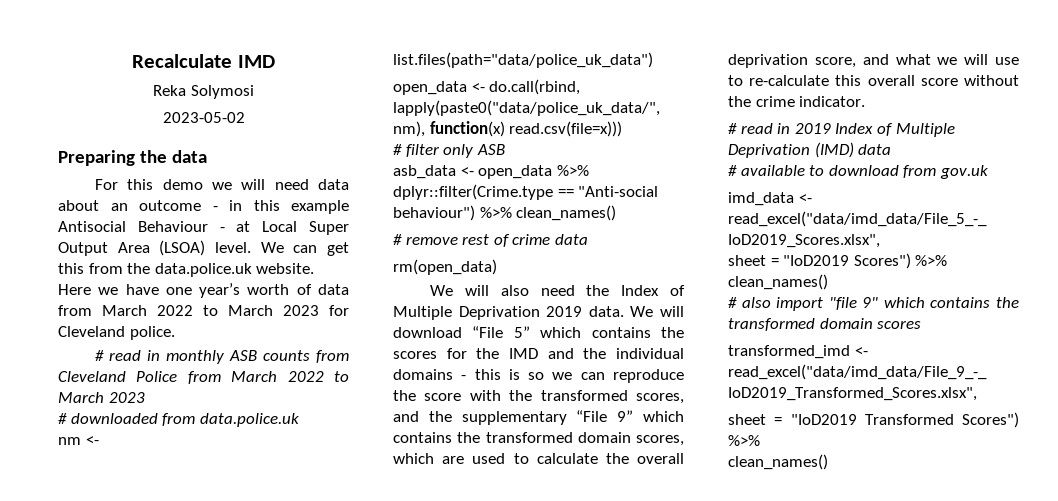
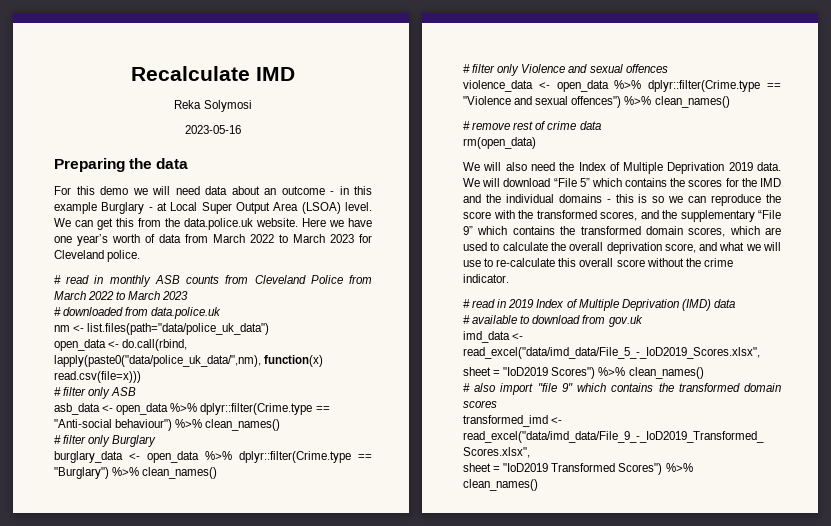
- 2023-05-02
+ 2023-05-16
- For this demo we will need data about an outcome - in this example Antisocial Behaviour - at Local Super Output Area (LSOA) level.
+ For this demo we will need data about an outcome - in this example Burglary - at Local Super Output Area (LSOA) level.
+ # filter only Burglary
+ burglary_data <- open_data %>% dplyr::filter(Crime.type == "Burglary") %>% clean_names()
+ # filter only Violence and sexual offences
+ violence_data <- open_data %>% dplyr::filter(Crime.type == "Violence and sexual offences") %>% clean_names()

